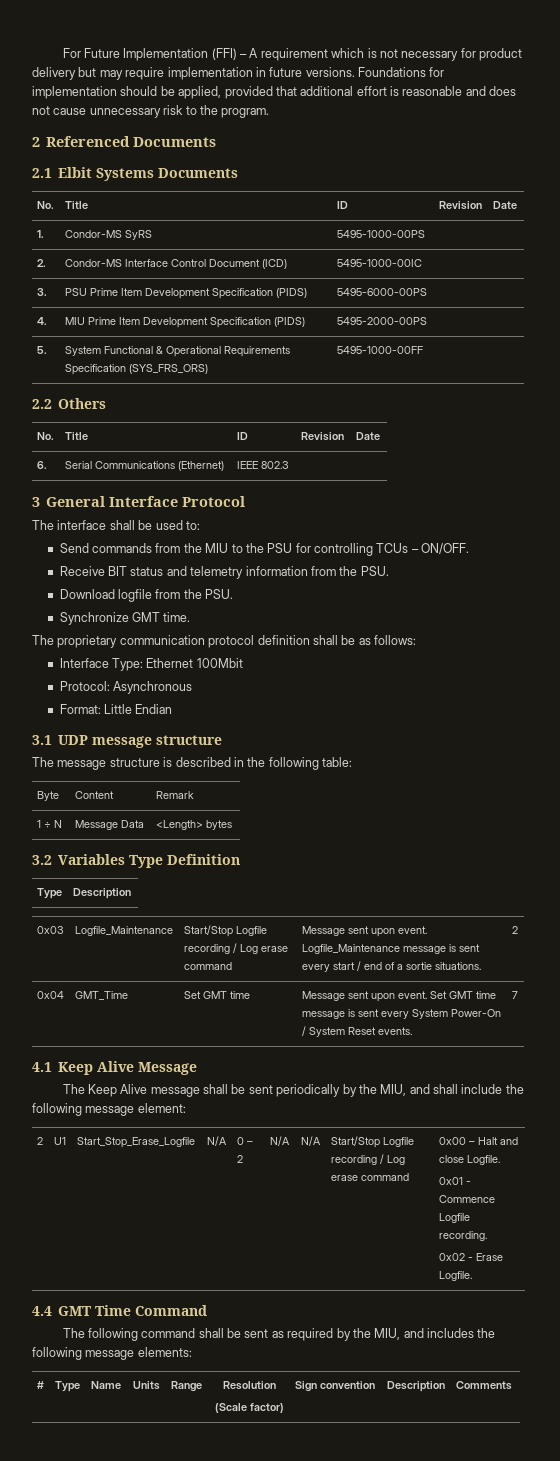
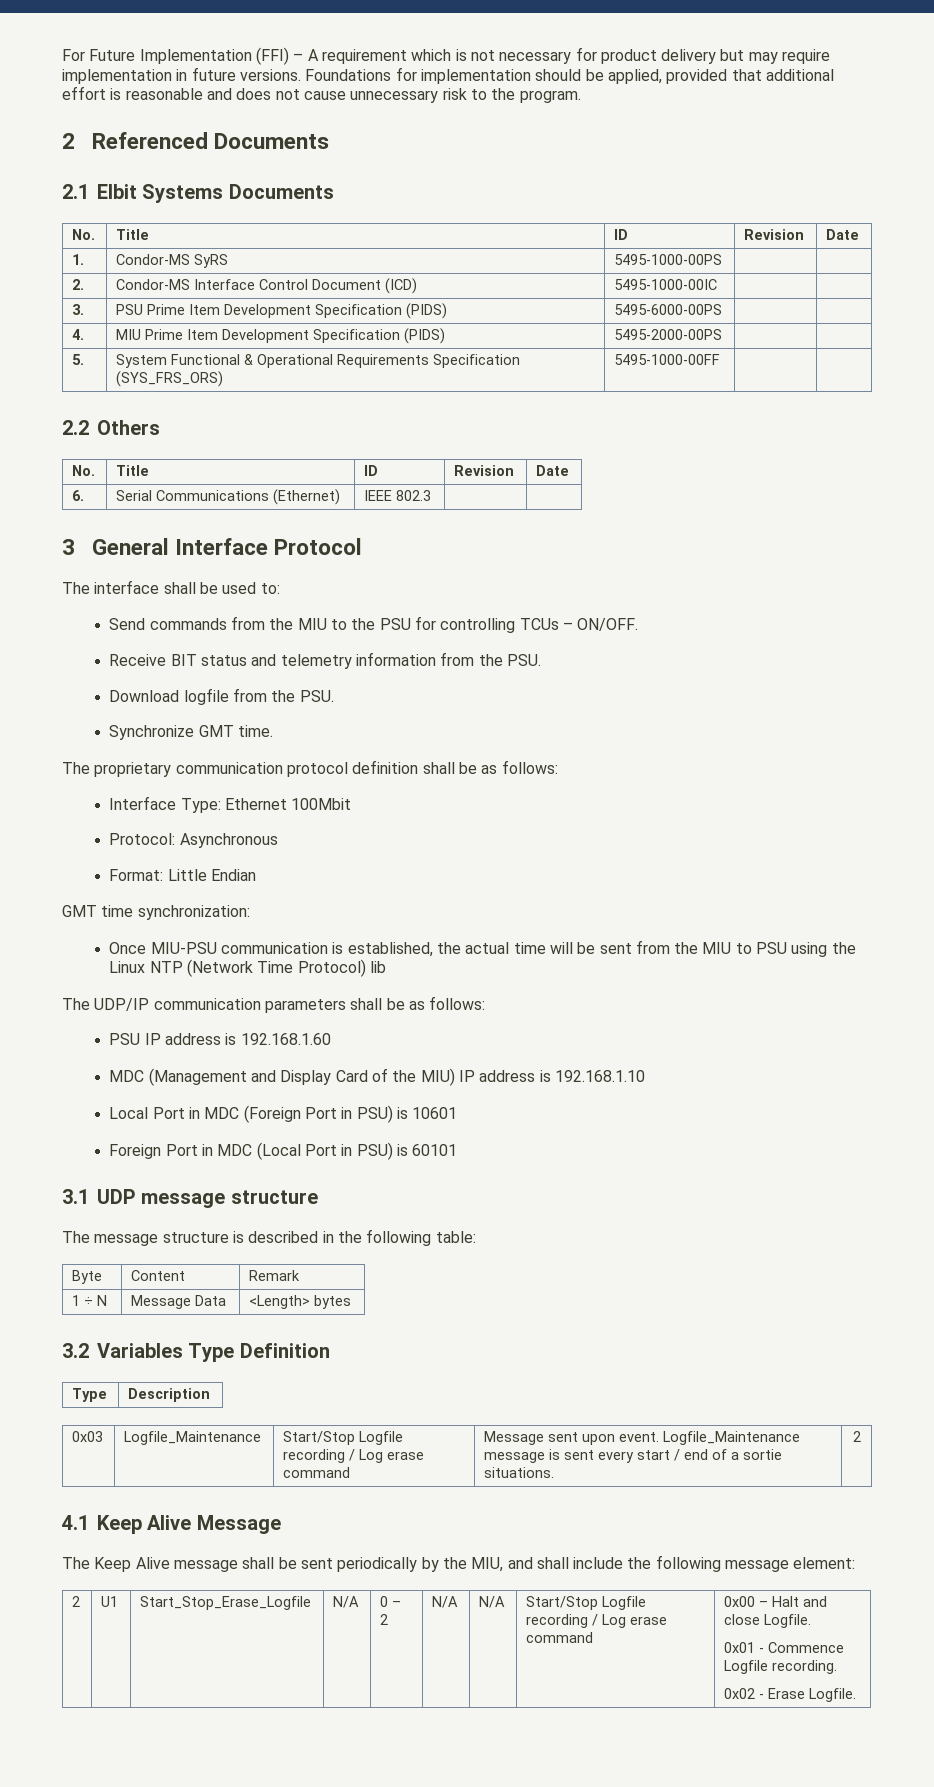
+ GMT time synchronization:
+ Once MIU-PSU communication is established, the actual time will be sent from the MIU to PSU using the Linux NTP (Network Time Protocol) lib
+ The UDP/IP communication parameters shall be as follows:
+ PSU IP address is 192.168.1.60
+ MDC (Management and Display Card of the MIU) IP address is 192.168.1.10
+ Local Port in MDC (Foreign Port in PSU) is 10601
+ Foreign Port in MDC (Local Port in PSU) is 60101
- 0x04 | GMT_Time | Set GMT time | Message sent upon event. Set GMT time message is sent every System Power-On / System Reset events. | 7
- 4.4 GMT Time Command
- The following command shall be sent as required by the MIU, and includes the following message elements:
- # | Type | Name | Units | Range | Resolution
- (Scale factor) | Sign convention | Description | Comments

